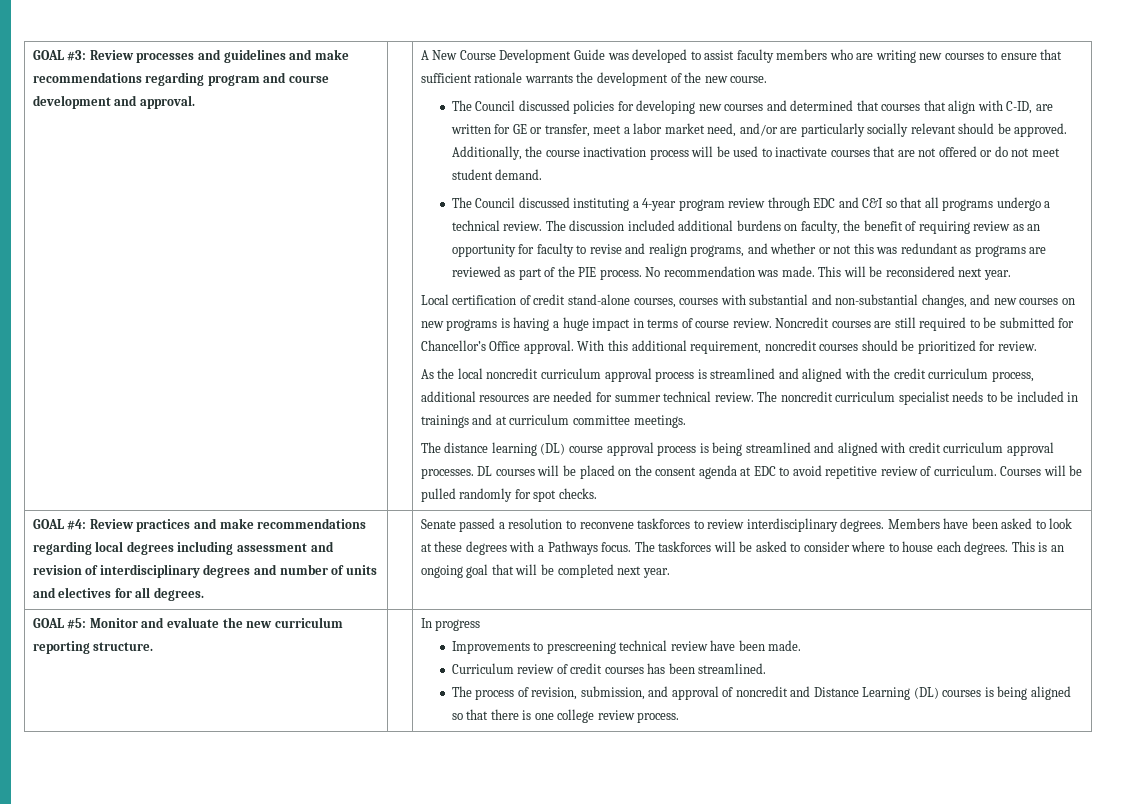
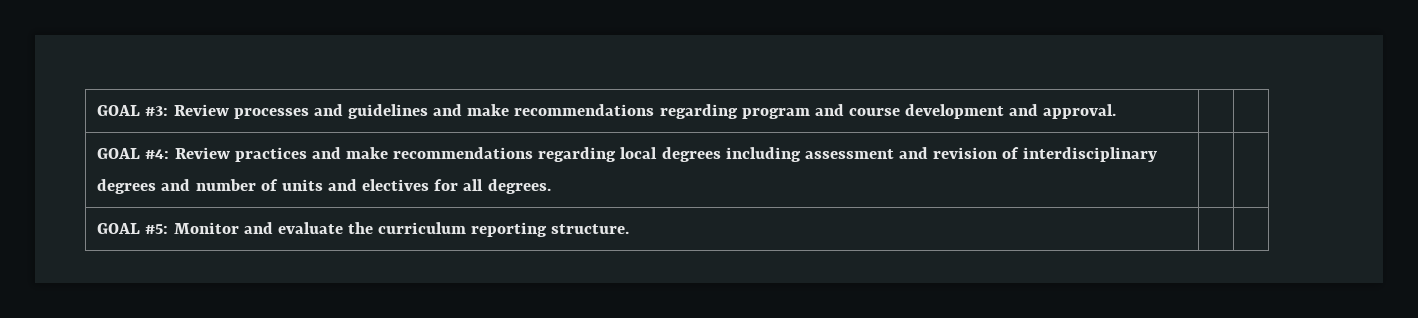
- A New Course Development Guide was developed to assist faculty members who are writing new courses to ensure that sufficient rationale warrants the development of the new course.
- The Council discussed policies for developing new courses and determined that courses that align with C-ID, are written for GE or transfer, meet a labor market need, and/or are particularly socially relevant should be approved. Additionally, the course inactivation process will be used to inactivate courses that are not offered or do not meet student demand.
- The Council discussed instituting a 4-year program review through EDC and C&I so that all programs undergo a technical review. The discussion included additional burdens on faculty, the benefit of requiring review as an opportunity for faculty to revise and realign programs, and whether or not this was redundant as programs are reviewed as part of the PIE process. No recommendation was made. This will be reconsidered next year.
- Local certification of credit stand-alone courses, courses with substantial and non-substantial changes, and new courses on new programs is having a huge impact in terms of course review. Noncredit courses are still required to be submitted for Chancellor’s Office approval. With this additional requirement, noncredit courses should be prioritized for review.
- As the local noncredit curriculum approval process is streamlined and aligned with the credit curriculum process, additional resources are needed for summer technical review. The noncredit curriculum specialist needs to be included in trainings and at curriculum committee meetings.
- The distance learning (DL) course approval process is being streamlined and aligned with credit curriculum approval processes. DL courses will be placed on the consent agenda at EDC to avoid repetitive review of curriculum. Courses will be pulled randomly for spot checks.
- Senate passed a resolution to reconvene taskforces to review interdisciplinary degrees. Members have been asked to look at these degrees with a Pathways focus. The taskforces will be asked to consider where to house each degrees. This is an ongoing goal that will be completed next year.
- GOAL #5: Monitor and evaluate the new curriculum reporting structure.
+ GOAL #5: Monitor and evaluate the curriculum reporting structure.
- In progress
- Improvements to prescreening technical review have been made.
- Curriculum review of credit courses has been streamlined.
- The process of revision, submission, and approval of noncredit and Distance Learning (DL) courses is being aligned so that there is one college review process.

